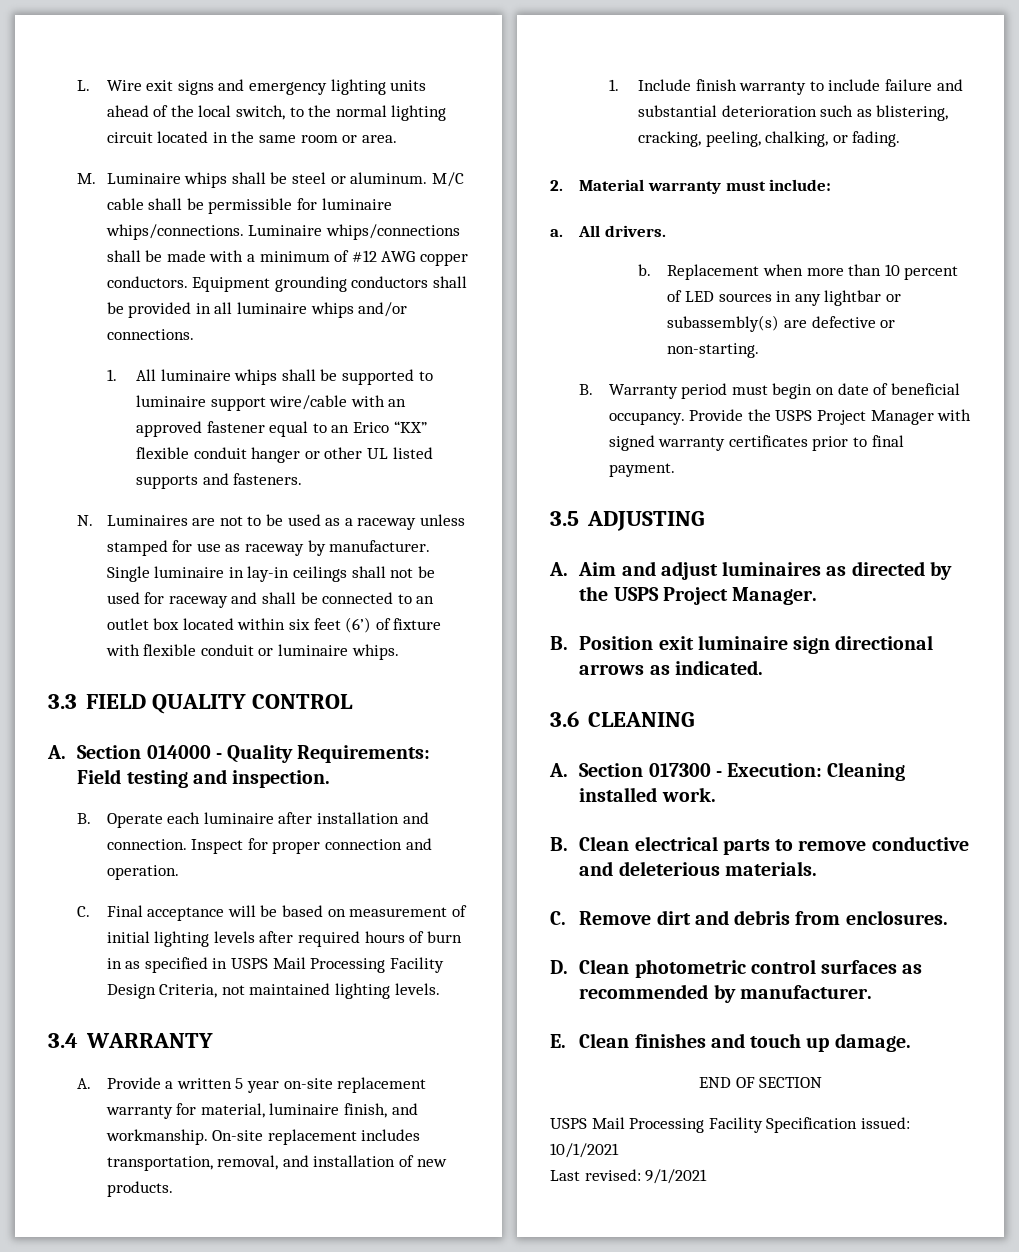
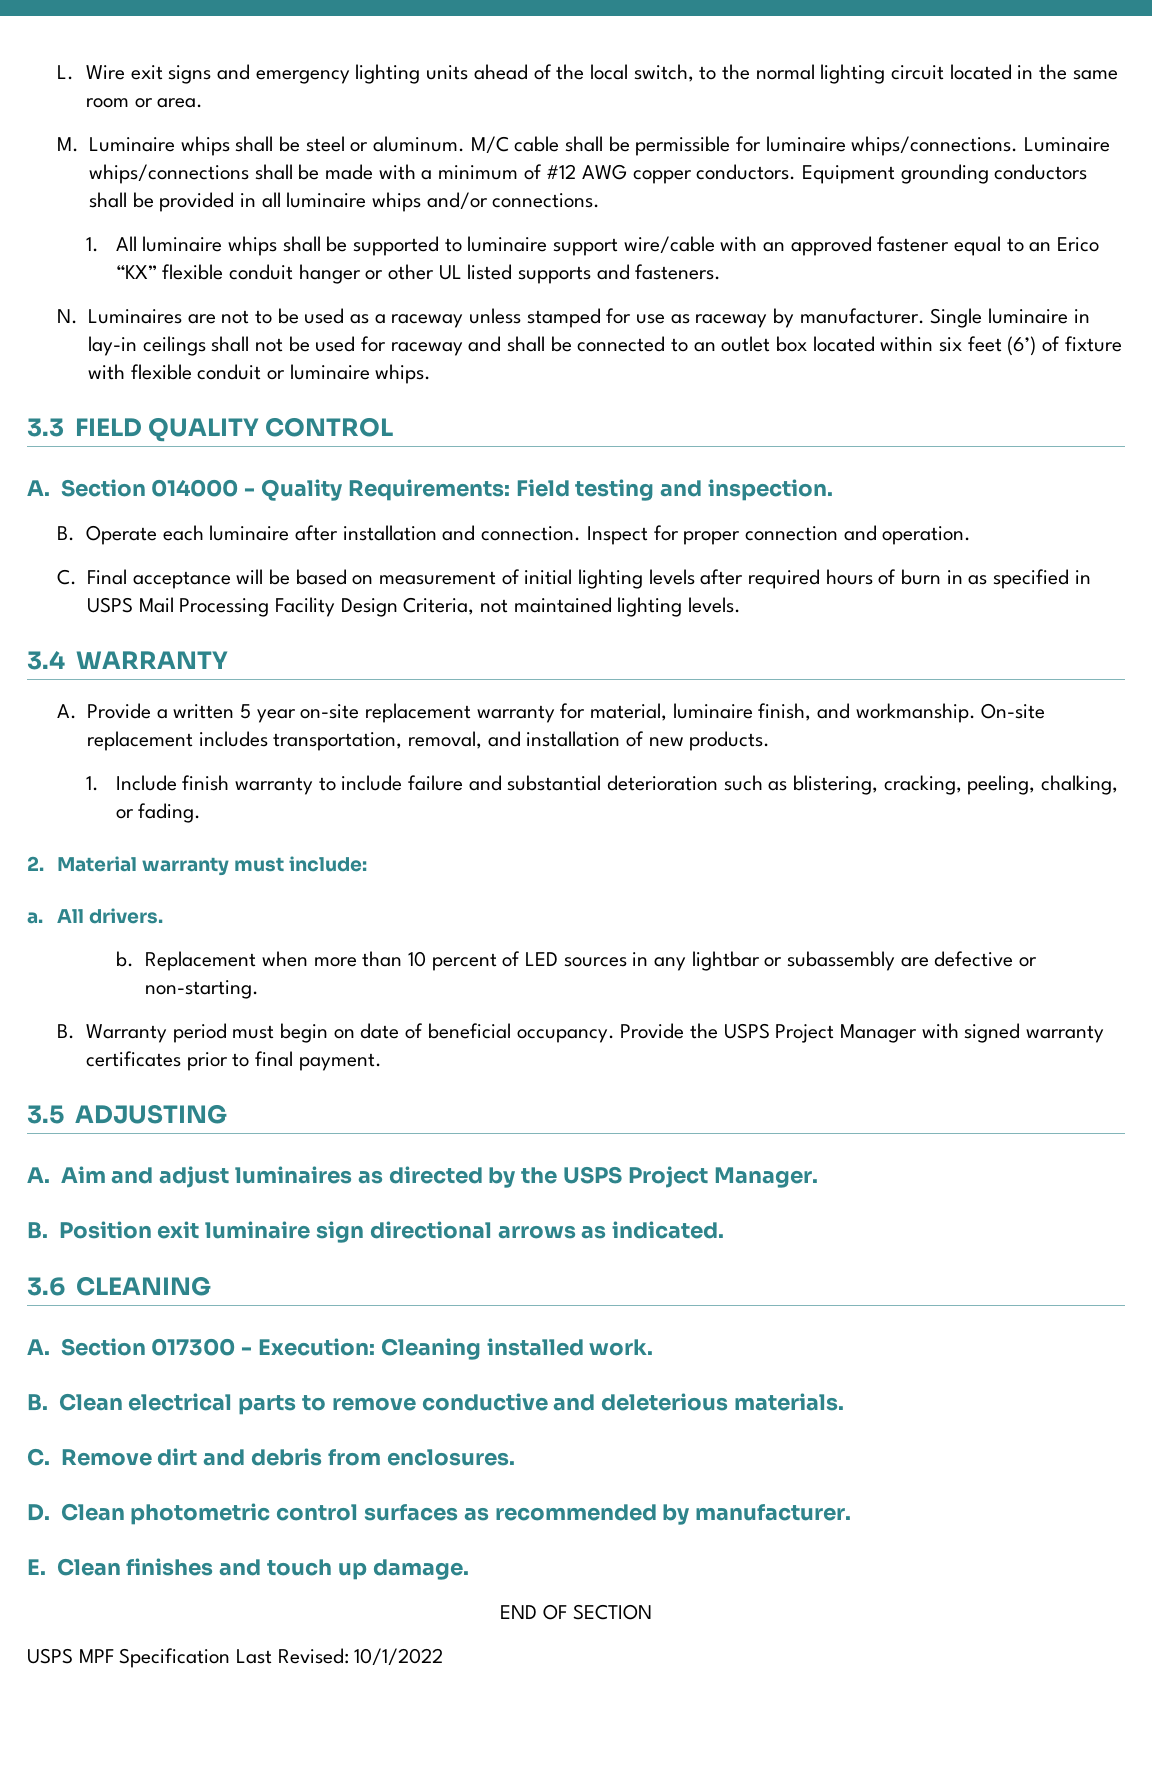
- Replacement when more than 10 percent of LED sources in any lightbar or subassembly(s) are defective or non-starting.
+ Replacement when more than 10 percent of LED sources in any lightbar or subassembly are defective or non-starting.
- USPS Mail Processing Facility Specification issued: 10/1/2021
- Last revised: 9/1/2021
+ USPS MPF Specification Last Revised: 10/1/2022

